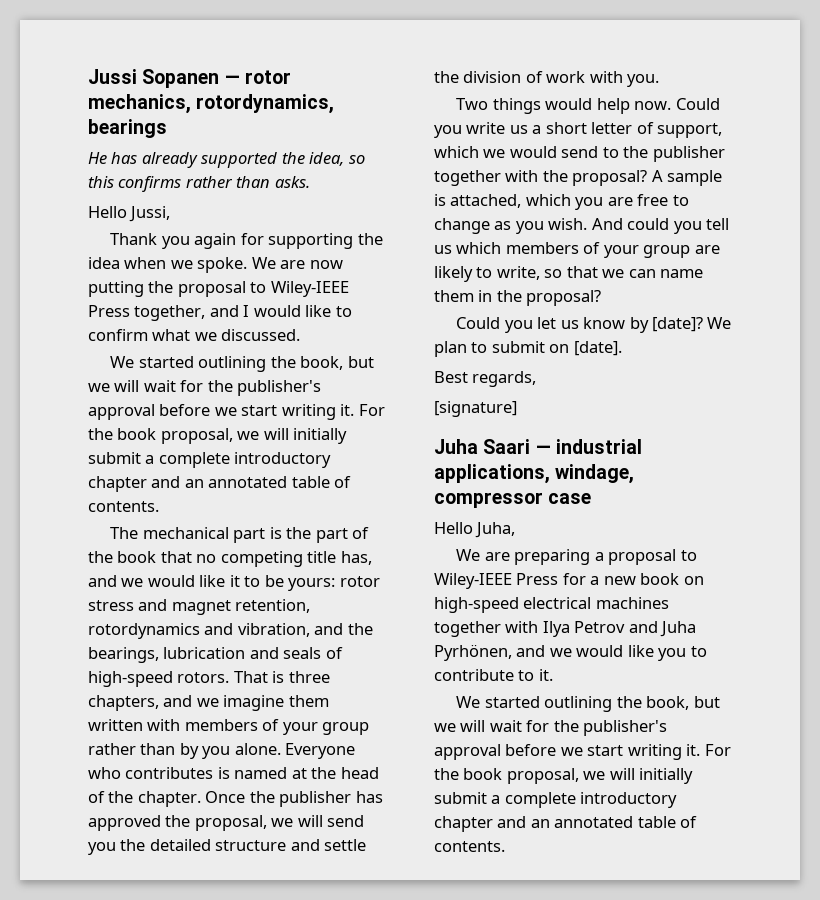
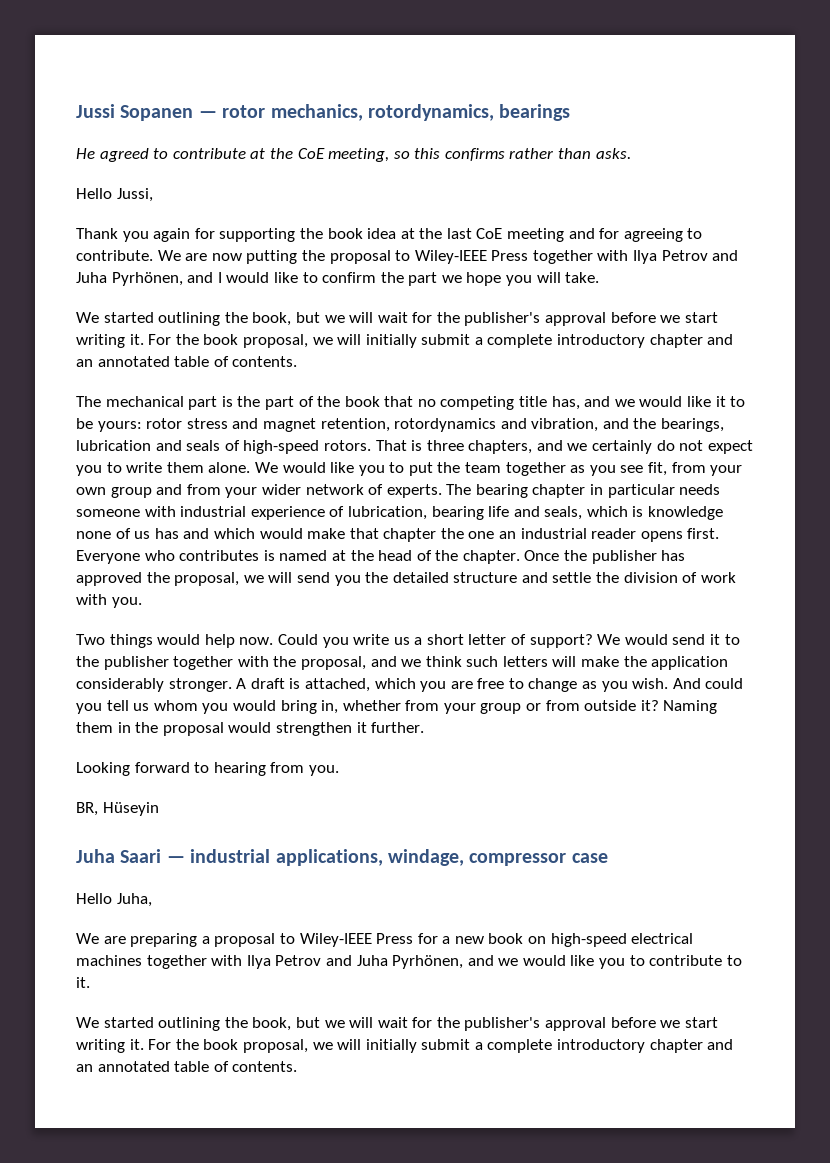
- He has already supported the idea, so this confirms rather than asks.
+ He agreed to contribute at the CoE meeting, so this confirms rather than asks.
- Thank you again for supporting the idea when we spoke.
+ Thank you again for supporting the book idea at the last CoE meeting and for agreeing to contribute.
- We are now putting the proposal to Wiley-IEEE Press together, and I would like to confirm what we discussed.
+ We are now putting the proposal to Wiley-IEEE Press together with Ilya Petrov and Juha Pyrhönen, and I would like to confirm the part we hope you will take.
- That is three chapters, and we imagine them written with members of your group rather than by you alone.
+ That is three chapters, and we certainly do not expect you to write them alone. We would like you to put the team together as you see fit, from your own group and from your wider network of experts. The bearing chapter in particular needs someone with industrial experience of lubrication, bearing life and seals, which is knowledge none of us has and which would make that chapter the one an industrial reader opens first.
- Could you write us a short letter of support, which we would send to the publisher together with the proposal? A sample is attached, which you are free to change as you wish.
+ Could you write us a short letter of support? We would send it to the publisher together with the proposal, and we think such letters will make the application considerably stronger. A draft is attached, which you are free to change as you wish.
- And could you tell us which members of your group are likely to write, so that we can name them in the proposal?
- Could you let us know by [date]? We plan to submit on [date].
- Best regards,
- [signature]
+ And could you tell us whom you would bring in, whether from your group or from outside it? Naming them in the proposal would strengthen it further.
+ Looking forward to hearing from you.
+ BR, Hüseyin

